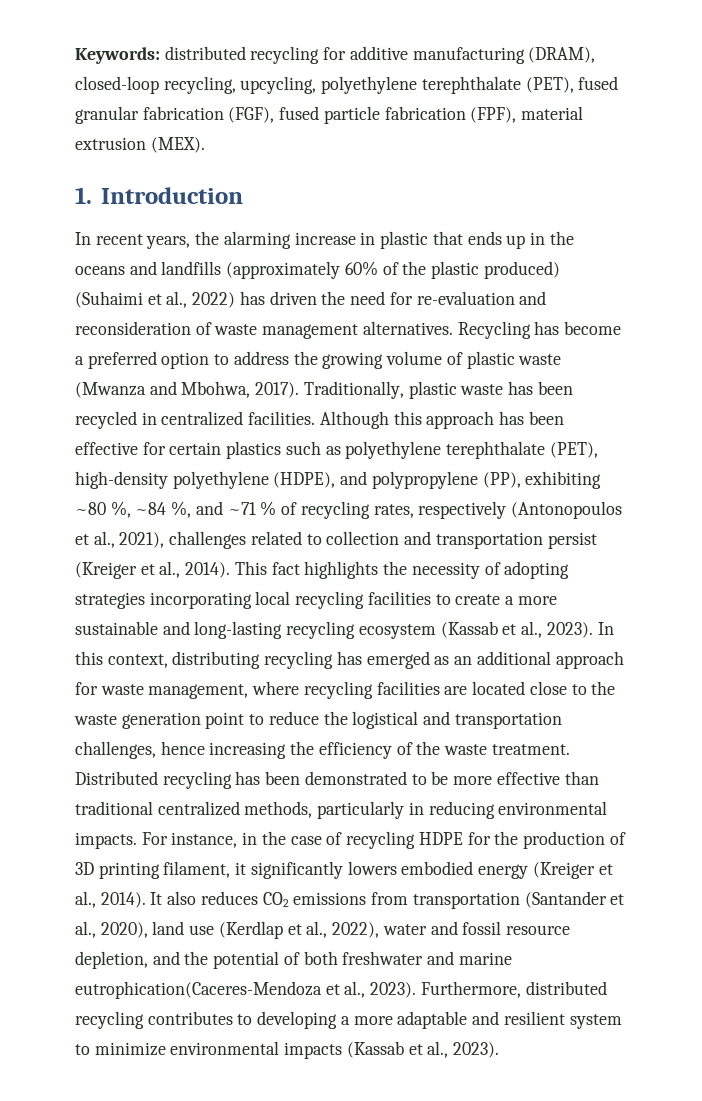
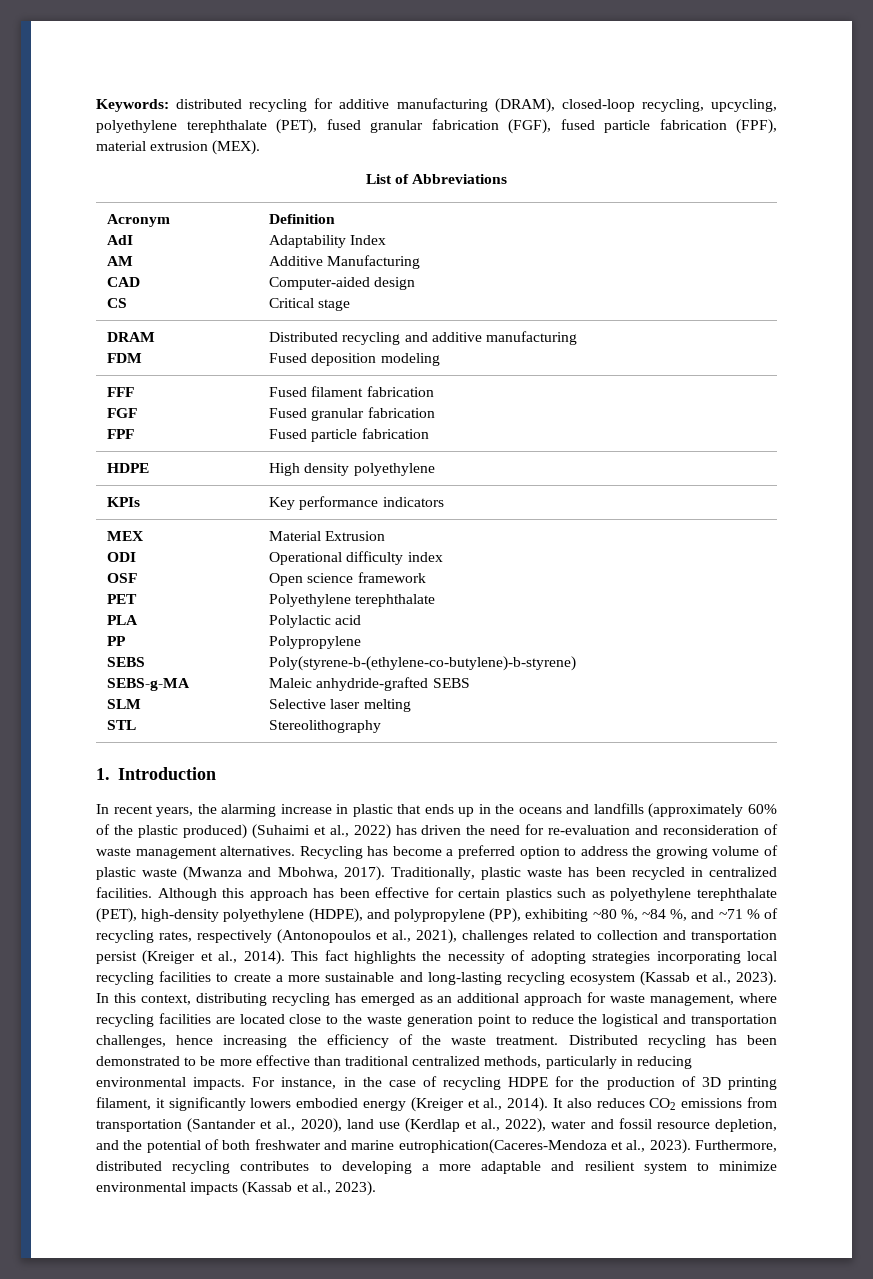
+ List of Abbreviations
+ Acronym
+ AdI
+ AM
+ CAD
+ CS | Definition
+ Adaptability Index
+ Additive Manufacturing
+ Computer-aided design
+ Critical stage
+ DRAM
+ FDM | Distributed recycling and additive manufacturing
+ Fused deposition modeling
+ FFF
+ FGF
+ FPF | Fused filament fabrication
+ Fused granular fabrication
+ Fused particle fabrication
+ HDPE | High density polyethylene
+ KPIs | Key performance indicators
+ MEX
+ ODI
+ OSF
+ PET
+ PLA
+ PP
+ SEBS
+ SEBS-g-MA
+ SLM
+ STL | Material Extrusion
+ Operational difficulty index
+ Open science framework
+ Polyethylene terephthalate
+ Polylactic acid
+ Polypropylene
+ Poly(styrene-b-(ethylene-co-butylene)-b-styrene)
+ Maleic anhydride-grafted SEBS
+ Selective laser melting
+ Stereolithography

